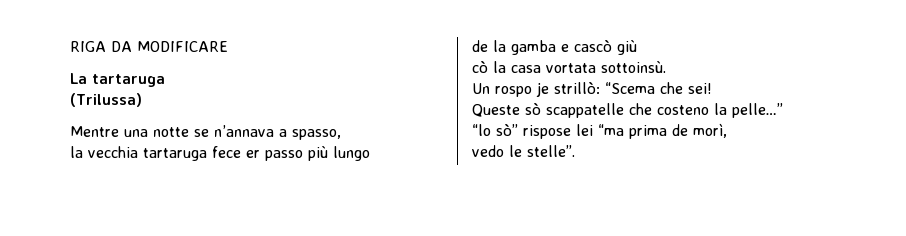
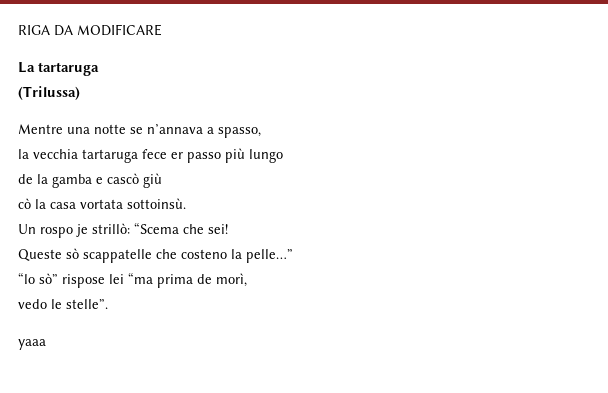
+ yaaa

